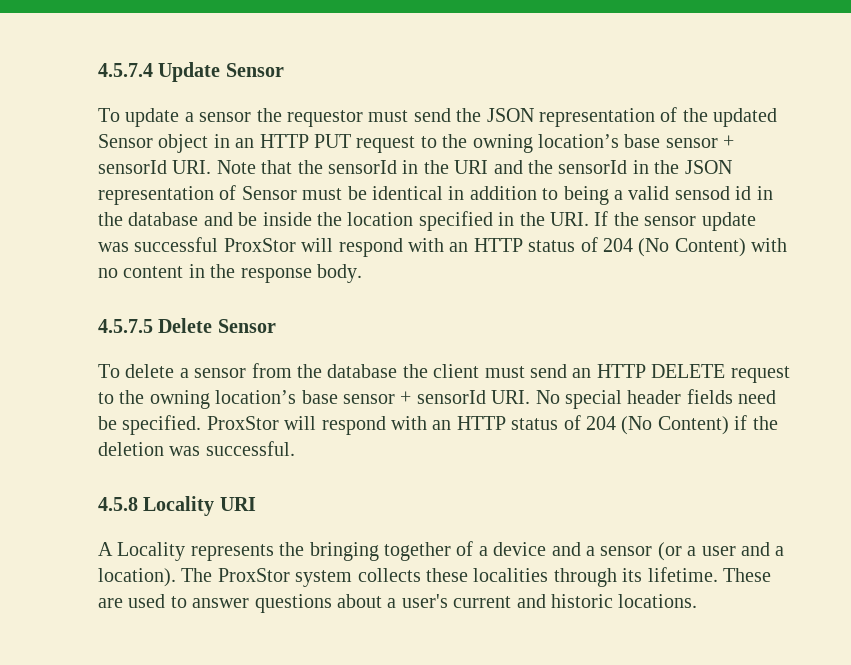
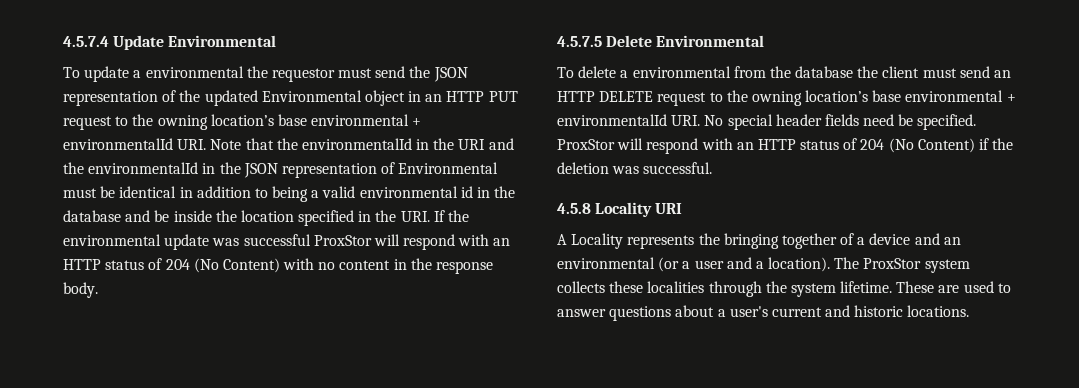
- 4.5.7.4 Update Sensor
+ 4.5.7.4 Update Environmental
- To update a sensor the requestor must send the JSON representation of the updated Sensor object in an HTTP PUT request to the owning location’s base sensor + sensorId URI. Note that the sensorId in the URI and the sensorId in the JSON representation of Sensor must be identical in addition to being a valid sensod id in the database and be inside the location specified in the URI. If the sensor update was successful ProxStor will respond with an HTTP status of 204 (No Content) with no content in the response body.
+ To update a environmental the requestor must send the JSON representation of the updated Environmental object in an HTTP PUT request to the owning location’s base environmental + environmentalId URI. Note that the environmentalId in the URI and the environmentalId in the JSON representation of Environmental must be identical in addition to being a valid environmental id in the database and be inside the location specified in the URI. If the environmental update was successful ProxStor will respond with an HTTP status of 204 (No Content) with no content in the response body.
- 4.5.7.5 Delete Sensor
+ 4.5.7.5 Delete Environmental
- To delete a sensor from the database the client must send an HTTP DELETE request to the owning location’s base sensor + sensorId URI. No special header fields need be specified.
+ To delete a environmental from the database the client must send an HTTP DELETE request to the owning location’s base environmental + environmentalId URI. No special header fields need be specified.
- A Locality represents the bringing together of a device and a sensor (or a user and a location).
+ A Locality represents the bringing together of a device and an environmental (or a user and a location).
- The ProxStor system collects these localities through its lifetime.
+ The ProxStor system collects these localities through the system lifetime.

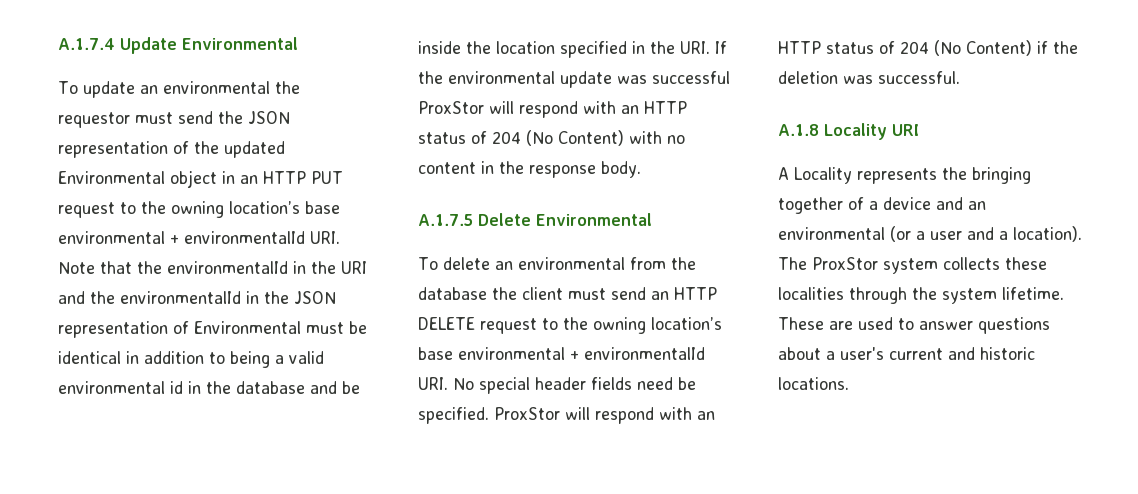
- 4.5.7.4 Update Environmental
+ A.1.7.4 Update Environmental
- To update a environmental the requestor must send the JSON representation of the updated Environmental object in an HTTP PUT request to the owning location’s base environmental + environmentalId URI. Note that the environmentalId in the URI and the environmentalId in the JSON representation of Environmental must be identical in addition to being a valid environmental id in the database and be inside the location specified in the URI. If the environmental update was successful ProxStor will respond with an HTTP status of 204 (No Content) with no content in the response body.
+ To update an environmental the requestor must send the JSON representation of the updated Environmental object in an HTTP PUT request to the owning location’s base environmental + environmentalId URI. Note that the environmentalId in the URI and the environmentalId in the JSON representation of Environmental must be identical in addition to being a valid environmental id in the database and be inside the location specified in the URI. If the environmental update was successful ProxStor will respond with an HTTP status of 204 (No Content) with no content in the response body.
- 4.5.7.5 Delete Environmental
+ A.1.7.5 Delete Environmental
- To delete a environmental from the database the client must send an HTTP DELETE request to the owning location’s base environmental + environmentalId URI. No special header fields need be specified.
+ To delete an environmental from the database the client must send an HTTP DELETE request to the owning location’s base environmental + environmentalId URI. No special header fields need be specified.
- 4.5.8 Locality URI
+ A.1.8 Locality URI

